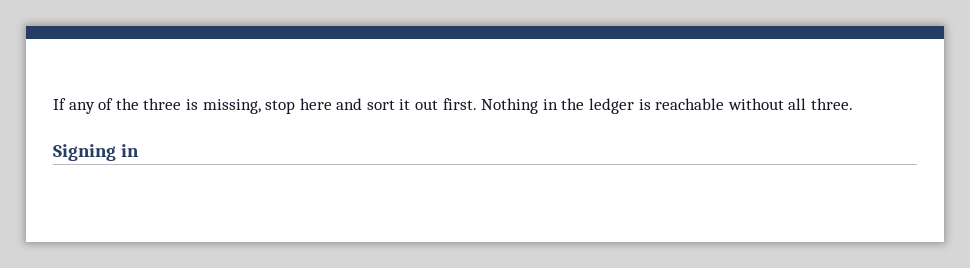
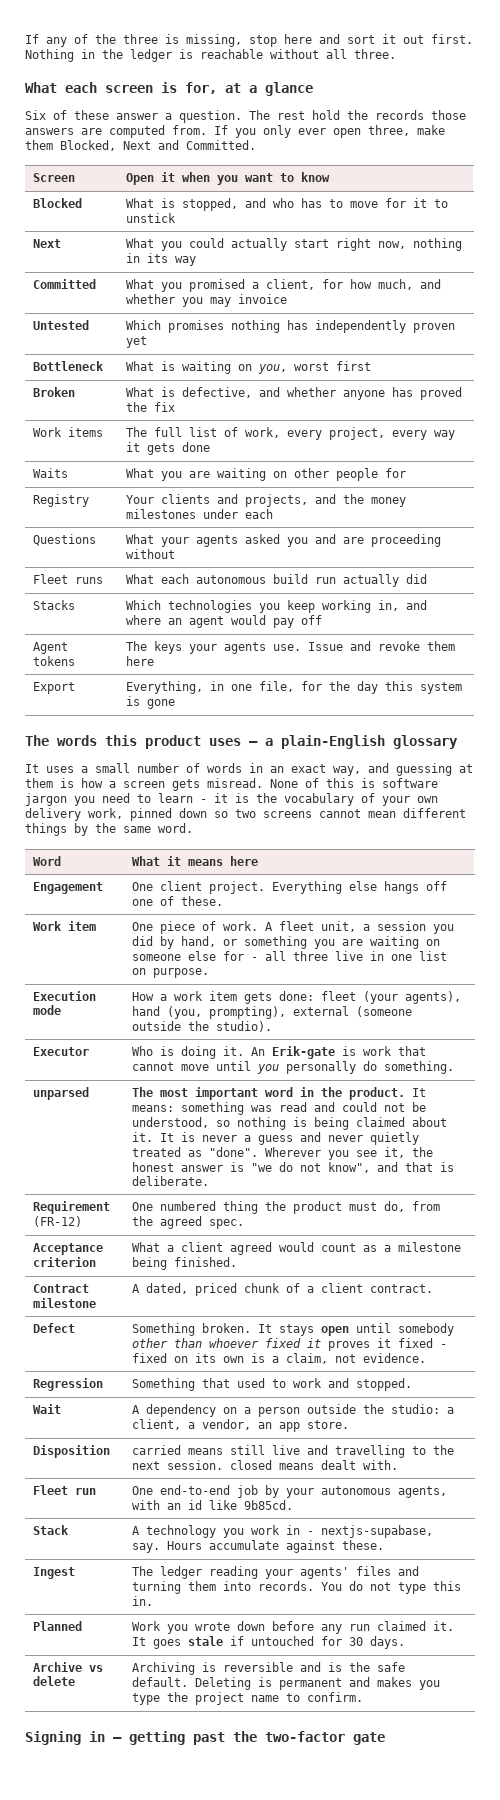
- Signing in
+ What each screen is for, at a glance
+ Six of these answer a question. The rest hold the records those answers are computed from. If you only ever open three, make them Blocked, Next and Committed.
+ Screen | Open it when you want to know
+ Blocked | What is stopped, and who has to move for it to unstick
+ Next | What you could actually start right now, nothing in its way
+ Committed | What you promised a client, for how much, and whether you may invoice
+ Untested | Which promises nothing has independently proven yet
+ Bottleneck | What is waiting on you, worst first
+ Broken | What is defective, and whether anyone has proved the fix
+ Work items | The full list of work, every project, every way it gets done
+ Waits | What you are waiting on other people for
+ Registry | Your clients and projects, and the money milestones under each
+ Questions | What your agents asked you and are proceeding without
+ Fleet runs | What each autonomous build run actually did
+ Stacks | Which technologies you keep working in, and where an agent would pay off
+ Agent tokens | The keys your agents use. Issue and revoke them here
+ Export | Everything, in one file, for the day this system is gone
+ The words this product uses — a plain-English glossary
+ It uses a small number of words in an exact way, and guessing at them is how a screen gets misread. None of this is software jargon you need to learn - it is the vocabulary of your own delivery work, pinned down so two screens cannot mean different things by the same word.
+ Word | What it means here
+ Engagement | One client project. Everything else hangs off one of these.
+ Work item | One piece of work. A fleet unit, a session you did by hand, or something you are waiting on someone else for - all three live in one list on purpose.
+ Execution mode | How a work item gets done: fleet (your agents), hand (you, prompting), external (someone outside the studio).
+ Executor | Who is doing it. An Erik-gate is work that cannot move until you personally do something.
+ unparsed | The most important word in the product. It means: something was read and could not be understood, so nothing is being claimed about it. It is never a guess and never quietly treated as "done". Wherever you see it, the honest answer is "we do not know", and that is deliberate.
+ Requirement (FR-12) | One numbered thing the product must do, from the agreed spec.
+ Acceptance criterion | What a client agreed would count as a milestone being finished.
+ Contract milestone | A dated, priced chunk of a client contract.
+ Defect | Something broken. It stays open until somebody other than whoever fixed it proves it fixed - fixed on its own is a claim, not evidence.
+ Regression | Something that used to work and stopped.
+ Wait | A dependency on a person outside the studio: a client, a vendor, an app store.
+ Disposition | carried means still live and travelling to the next session. closed means dealt with.
+ Fleet run | One end-to-end job by your autonomous agents, with an id like 9b85cd.
+ Stack | A technology you work in - nextjs-supabase, say. Hours accumulate against these.
+ Ingest | The ledger reading your agents' files and turning them into records. You do not type this in.
+ Planned | Work you wrote down before any run claimed it. It goes stale if untouched for 30 days.
+ Archive vs delete | Archiving is reversible and is the safe default. Deleting is permanent and makes you type the project name to confirm.
+ Signing in — getting past the two-factor gate

